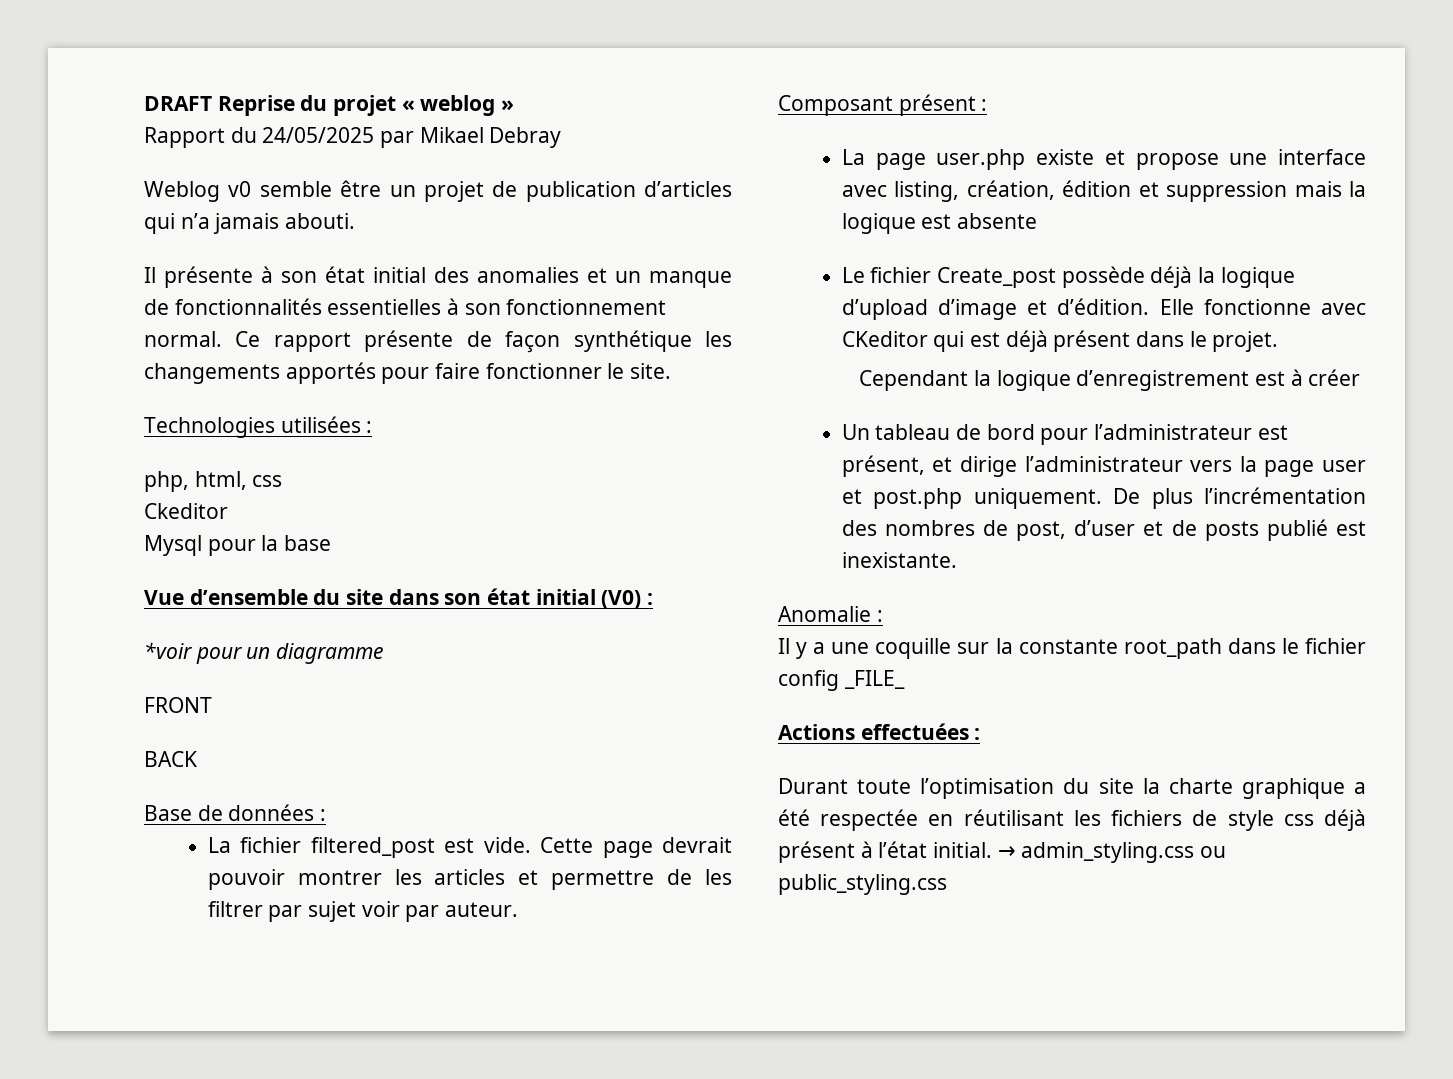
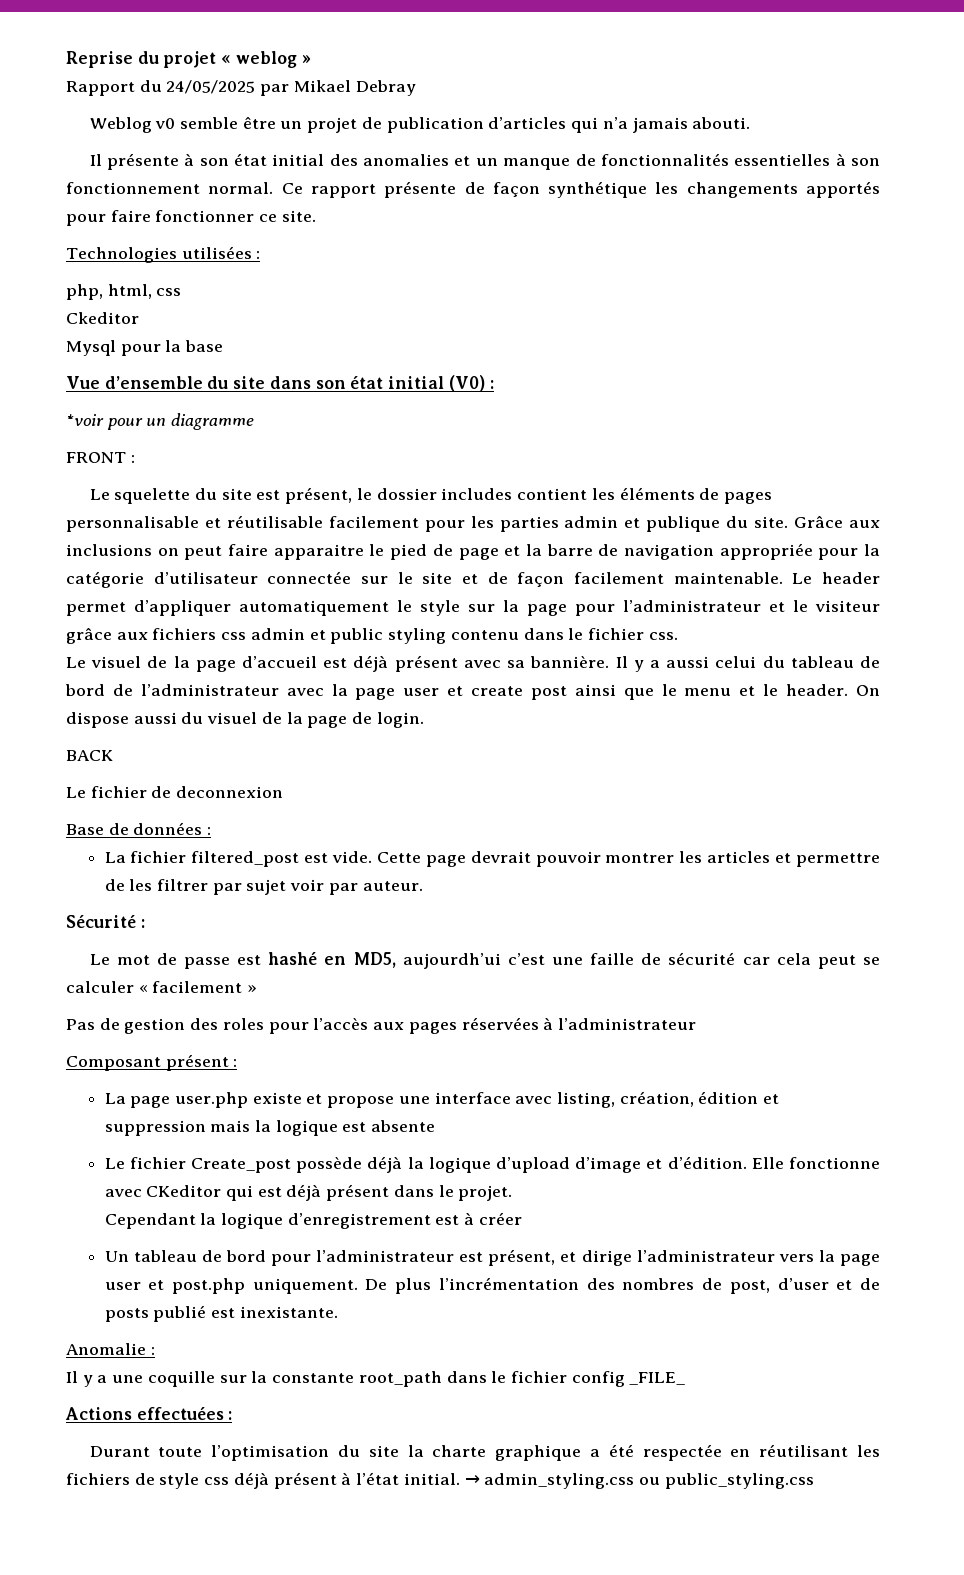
- DRAFT Reprise du projet « weblog »
+ Reprise du projet « weblog »
- Ce rapport présente de façon synthétique les changements apportés pour faire fonctionner le site.
+ Ce rapport présente de façon synthétique les changements apportés pour faire fonctionner ce site.
- FRONT
+ FRONT :
+ Le squelette du site est présent, le dossier includes contient les éléments de pages personnalisable et réutilisable facilement pour les parties admin et publique du site. Grâce aux inclusions on peut faire apparaitre le pied de page et la barre de navigation appropriée pour la catégorie d’utilisateur connectée sur le site et de façon facilement maintenable. Le header permet d’appliquer automatiquement le style sur la page pour l’administrateur et le visiteur grâce aux fichiers css admin et public styling contenu dans le fichier css.
+ Le visuel de la page d’accueil est déjà présent avec sa bannière. Il y a aussi celui du tableau de bord de l’administrateur avec la page user et create post ainsi que le menu et le header. On dispose aussi du visuel de la page de login.
  BACK
+ Le fichier de deconnexion
+ Sécurité :
+ Le mot de passe est hashé en MD5, aujourdh’ui c’est une faille de sécurité car cela peut se calculer « facilement »
+ Pas de gestion des roles pour l’accès aux pages réservées à l’administrateur

